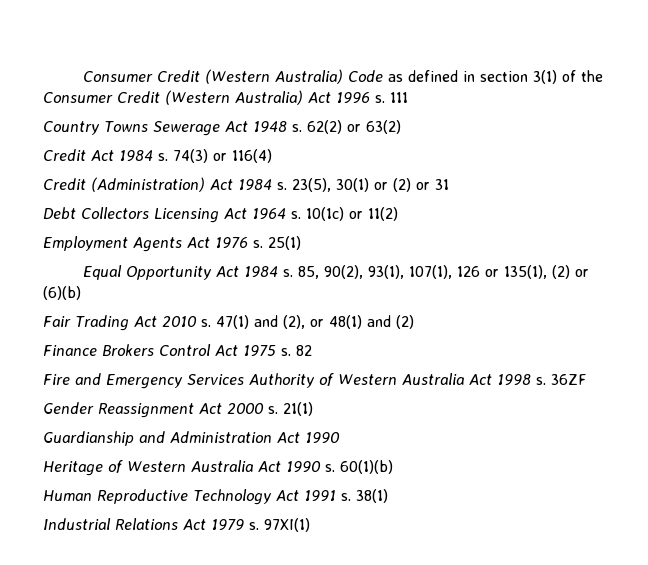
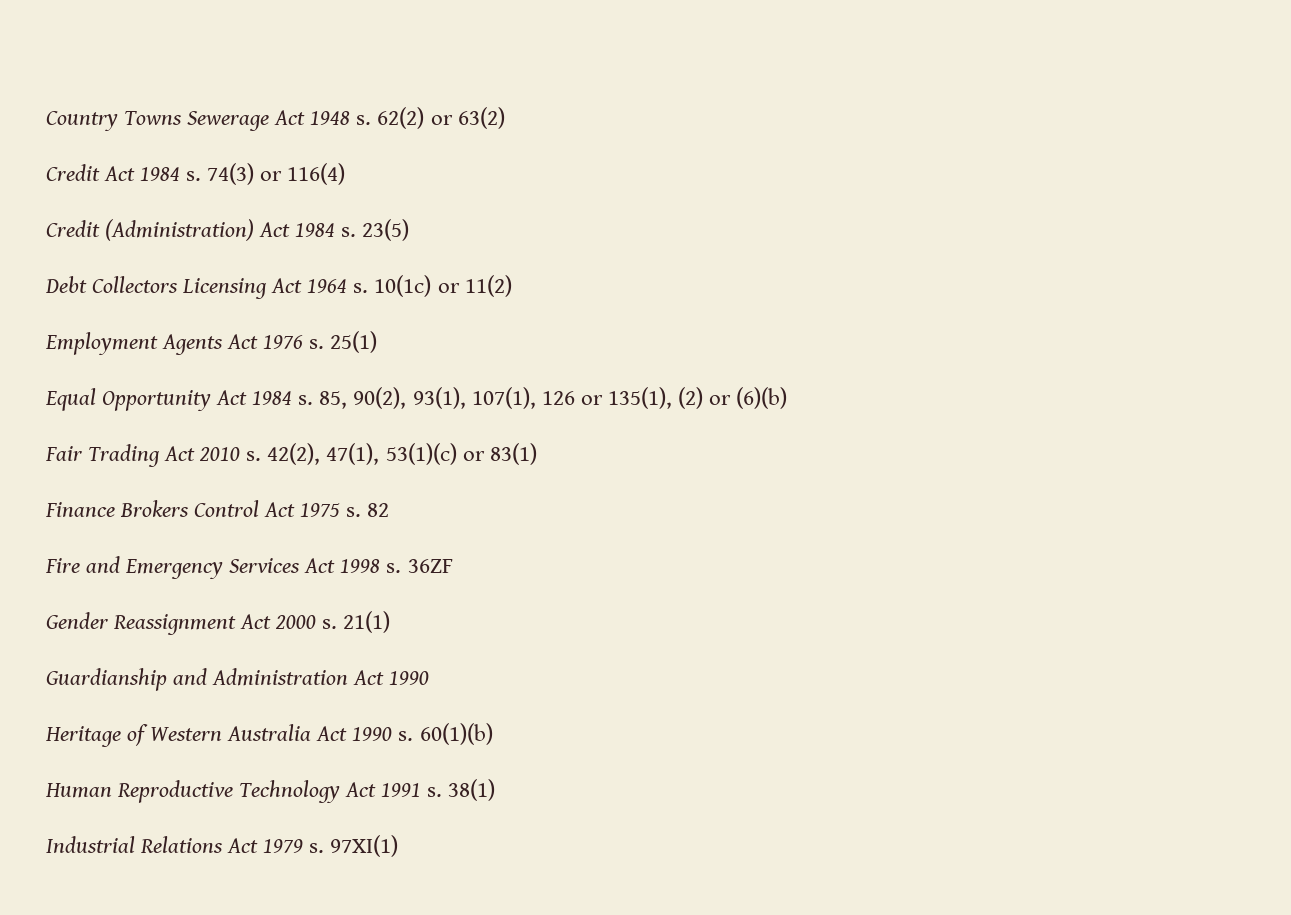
- Consumer Credit (Western Australia) Code as defined in section 3(1) of the Consumer Credit (Western Australia) Act 1996 s. 111
- 23(5), 30(1) or (2) or 31
+ 23(5)
- 47(1) and (2), or 48(1) and (2)
+ 42(2), 47(1), 53(1)(c) or 83(1)
- Fire and Emergency Services Authority of Western Australia Act 1998 s.
+ Fire and Emergency Services Act 1998 s.

